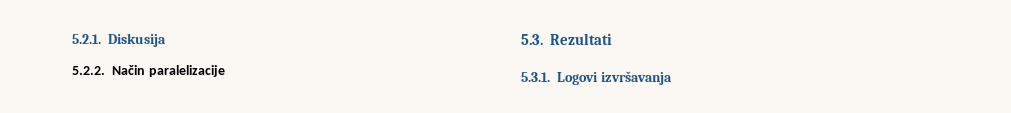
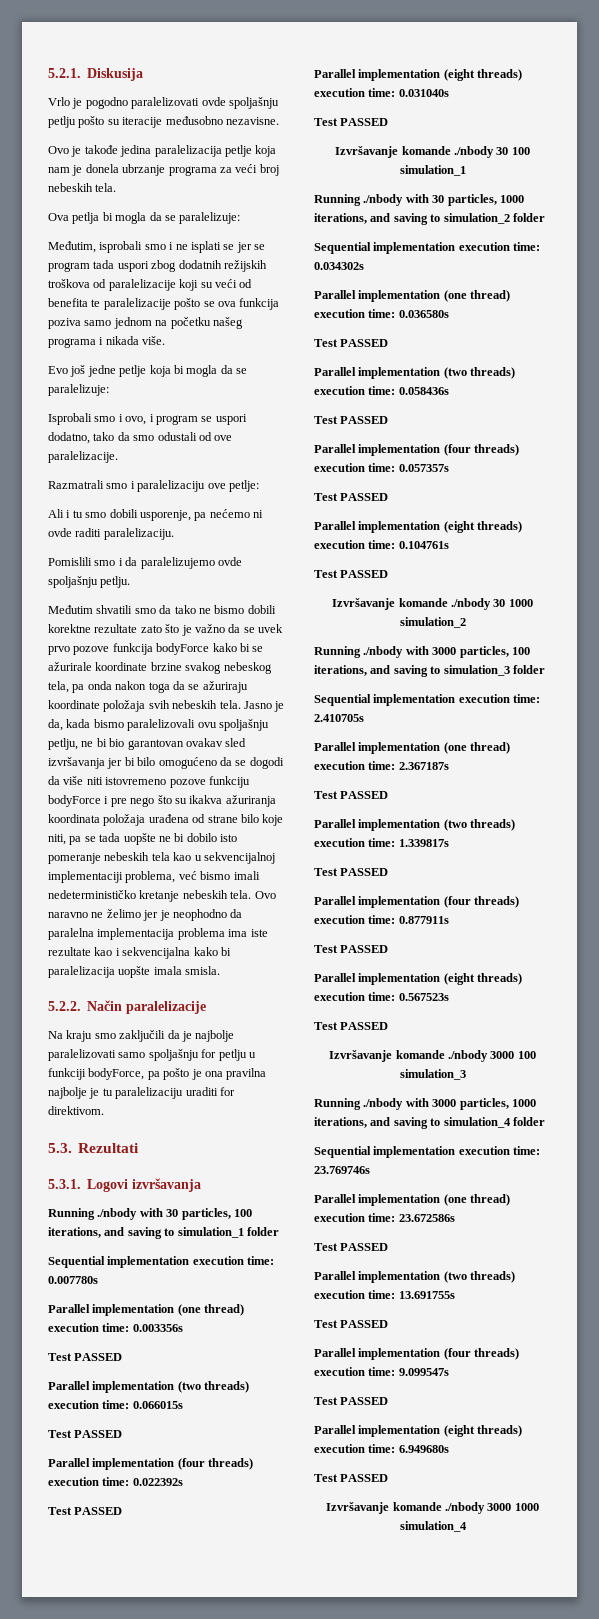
+ Vrlo je pogodno paralelizovati ovde spoljašnju petlju pošto su iteracije međusobno nezavisne.
+ Ovo je takođe jedina paralelizacija petlje koja nam je donela ubrzanje programa za veći broj nebeskih tela.
+ Ova petlja bi mogla da se paralelizuje:
+ Međutim, isprobali smo i ne isplati se jer se program tada uspori zbog dodatnih režijskih troškova od paralelizacije koji su veći od benefita te paralelizacije pošto se ova funkcija poziva samo jednom na početku našeg programa i nikada više.
+ Evo još jedne petlje koja bi mogla da se paralelizuje:
+ Isprobali smo i ovo, i program se uspori dodatno, tako da smo odustali od ove paralelizacije.
+ Razmatrali smo i paralelizaciju ove petlje:
+ Ali i tu smo dobili usporenje, pa nećemo ni ovde raditi paralelizaciju.
+ Pomislili smo i da paralelizujemo ovde spoljašnju petlju.
+ Međutim shvatili smo da tako ne bismo dobili korektne rezultate zato što je važno da se uvek prvo pozove funkcija bodyForce kako bi se ažurirale koordinate brzine svakog nebeskog tela, pa onda nakon toga da se ažuriraju koordinate položaja svih nebeskih tela. Jasno je da, kada bismo paralelizovali ovu spoljašnju petlju, ne bi bio garantovan ovakav sled izvršavanja jer bi bilo omogućeno da se dogodi da više niti istovremeno pozove funkciju bodyForce i pre nego što su ikakva ažuriranja koordinata položaja urađena od strane bilo koje niti, pa se tada uopšte ne bi dobilo isto pomeranje nebeskih tela kao u sekvencijalnoj implementaciji problema, već bismo imali nedeterminističko kretanje nebeskih tela. Ovo naravno ne želimo jer je neophodno da paralelna implementacija problema ima iste rezultate kao i sekvencijalna kako bi paralelizacija uopšte imala smisla.
  5.2.2. Način paralelizacije
+ Na kraju smo zaključili da je najbolje paralelizovati samo spoljašnju for petlju u funkciji bodyForce, pa pošto je ona pravilna najbolje je tu paralelizaciju uraditi for direktivom.
+ Running ./nbody with 30 particles, 100 iterations, and saving to simulation_1 folder
+ Sequential implementation execution time: 0.007780s
+ Parallel implementation (one thread) execution time: 0.003356s
+ Test PASSED
+ Parallel implementation (two threads) execution time: 0.066015s
+ Test PASSED
+ Parallel implementation (four threads) execution time: 0.022392s
+ Test PASSED
+ Parallel implementation (eight threads) execution time: 0.031040s
+ Test PASSED
+ Izvršavanje komande ./nbody 30 100 simulation_1
+ Running ./nbody with 30 particles, 1000 iterations, and saving to simulation_2 folder
+ Sequential implementation execution time: 0.034302s
+ Parallel implementation (one thread) execution time: 0.036580s
+ Test PASSED
+ Parallel implementation (two threads) execution time: 0.058436s
+ Test PASSED
+ Parallel implementation (four threads) execution time: 0.057357s
+ Test PASSED
+ Parallel implementation (eight threads) execution time: 0.104761s
+ Test PASSED
+ Izvršavanje komande ./nbody 30 1000 simulation_2
+ Running ./nbody with 3000 particles, 100 iterations, and saving to simulation_3 folder
+ Sequential implementation execution time: 2.410705s
+ Parallel implementation (one thread) execution time: 2.367187s
+ Test PASSED
+ Parallel implementation (two threads) execution time: 1.339817s
+ Test PASSED
+ Parallel implementation (four threads) execution time: 0.877911s
+ Test PASSED
+ Parallel implementation (eight threads) execution time: 0.567523s
+ Test PASSED
+ Izvršavanje komande ./nbody 3000 100 simulation_3
+ Running ./nbody with 3000 particles, 1000 iterations, and saving to simulation_4 folder
+ Sequential implementation execution time: 23.769746s
+ Parallel implementation (one thread) execution time: 23.672586s
+ Test PASSED
+ Parallel implementation (two threads) execution time: 13.691755s
+ Test PASSED
+ Parallel implementation (four threads) execution time: 9.099547s
+ Test PASSED
+ Parallel implementation (eight threads) execution time: 6.949680s
+ Test PASSED
+ Izvršavanje komande ./nbody 3000 1000 simulation_4

